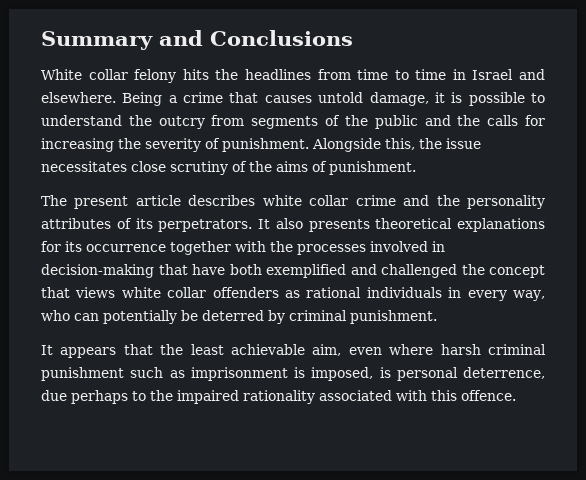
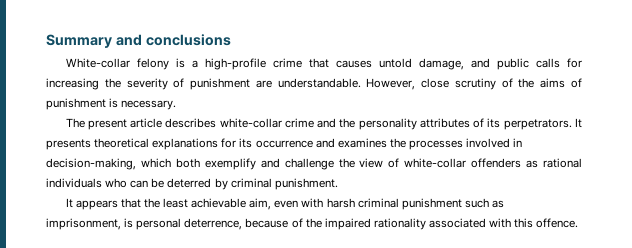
- Summary and Conclusions
- White collar felony hits the headlines from time to time in Israel and elsewhere. Being a crime that causes untold damage, it is possible to understand the outcry from segments of the public and the calls for increasing the severity of punishment. Alongside this, the issue necessitates close scrutiny of the aims of punishment.
+ Summary and conclusions
+ White-collar felony is a high-profile crime that causes untold damage, and public calls for increasing the severity of punishment are understandable. However, close scrutiny of the aims of punishment is necessary.
- The present article describes white collar crime and the personality attributes of its perpetrators.
+ The present article describes white-collar crime and the personality attributes of its perpetrators.
- It also presents theoretical explanations for its occurrence together with the processes involved in decision-making that have both exemplified and challenged the concept that views white collar offenders as rational individuals in every way, who can potentially be deterred by criminal punishment.
+ It presents theoretical explanations for its occurrence and examines the processes involved in decision-making, which both exemplify and challenge the view of white-collar offenders as rational individuals who can be deterred by criminal punishment.
- It appears that the least achievable aim, even where harsh criminal punishment such as imprisonment is imposed, is personal deterrence, due perhaps to the impaired rationality associated with this offence.
+ It appears that the least achievable aim, even with harsh criminal punishment such as imprisonment, is personal deterrence, because of the impaired rationality associated with this offence.

